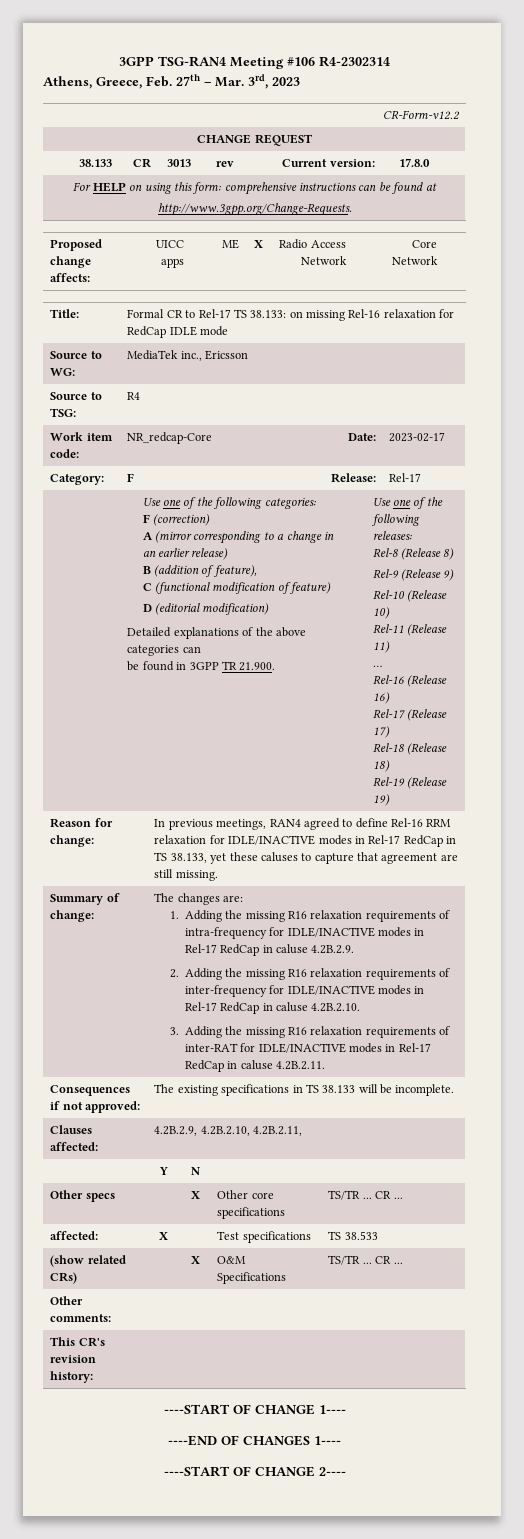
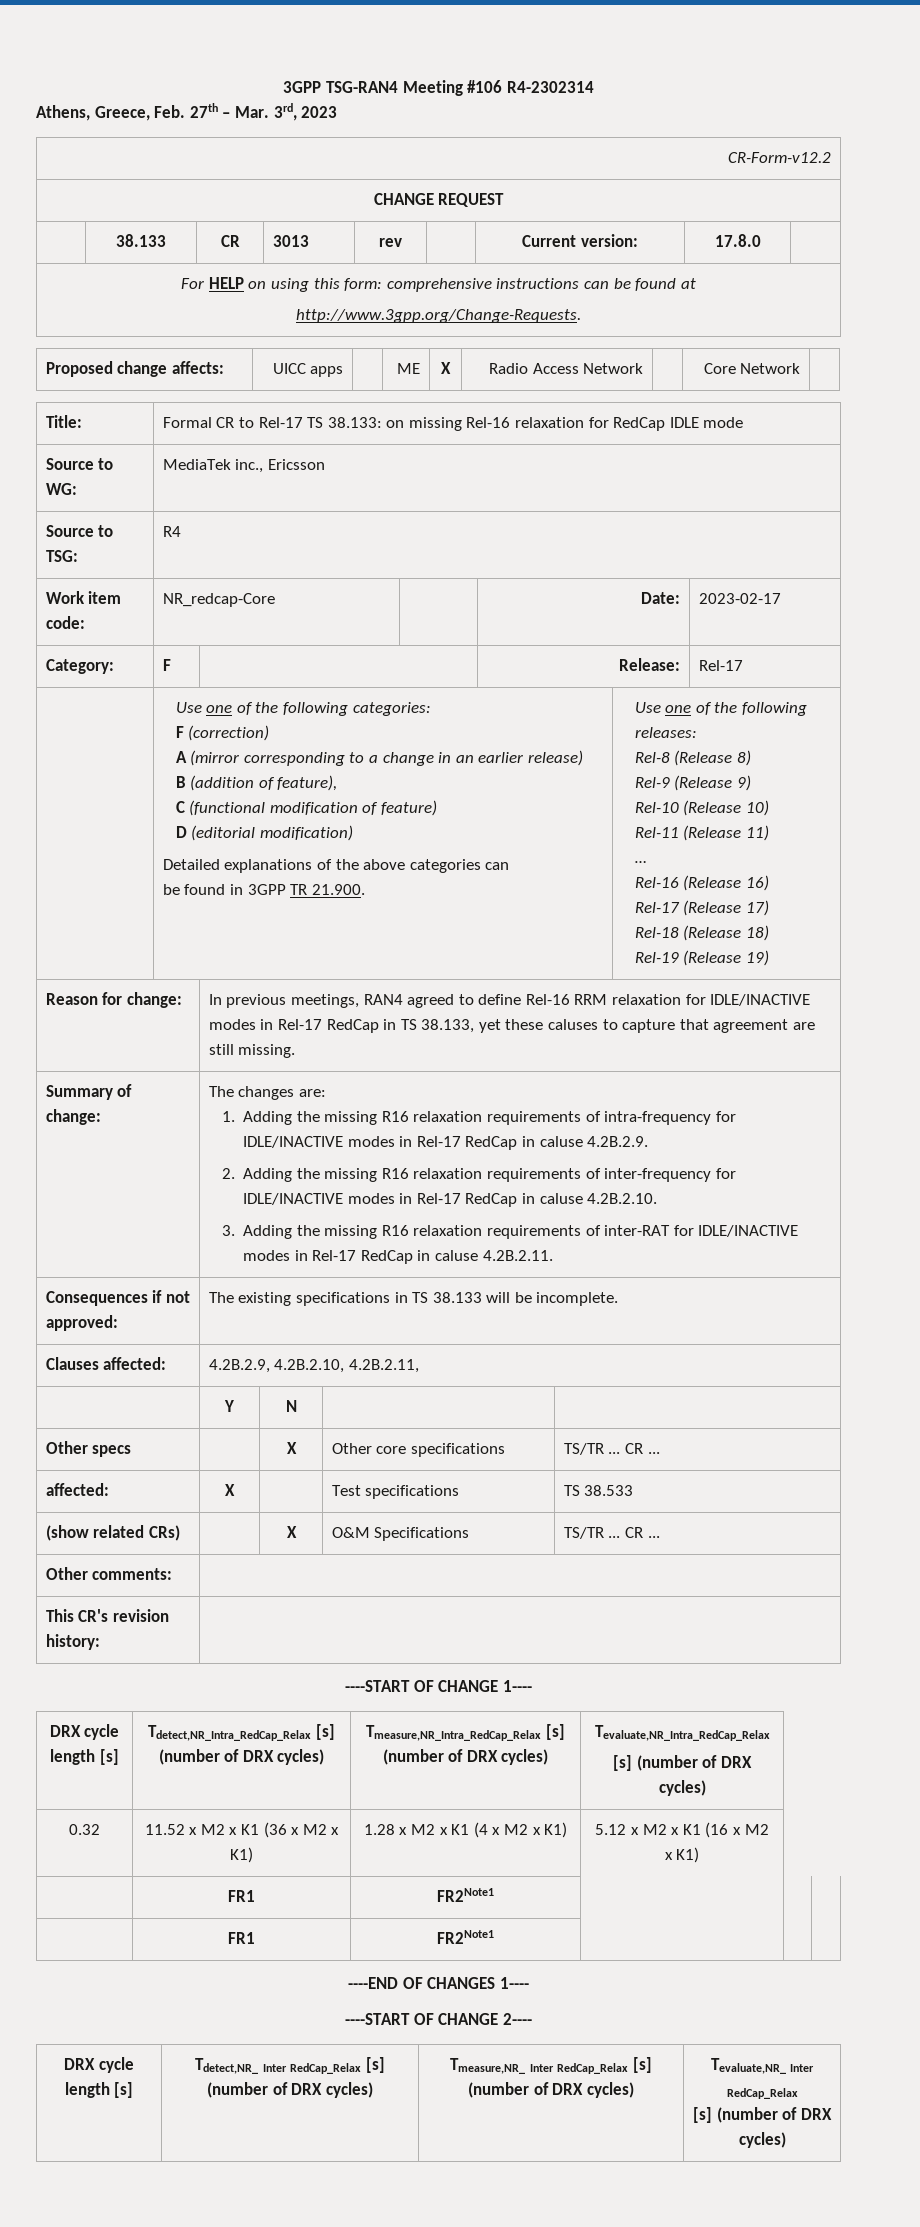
+ DRX cycle length [s] | Tdetect,NR_Intra_RedCap_Relax [s] (number of DRX cycles) | Tmeasure,NR_Intra_RedCap_Relax [s] (number of DRX cycles) | Tevaluate,NR_Intra_RedCap_Relax
+ [s] (number of DRX cycles)
+ 0.32 | 11.52 x M2 x K1 (36 x M2 x K1) | 1.28 x M2 x K1 (4 x M2 x K1) | 5.12 x M2 x K1 (16 x M2 x K1)
+ | FR1 | FR2Note1 | | |
+ | FR1 | FR2Note1 | | |
+ DRX cycle length [s] | Tdetect,NR_ Inter RedCap_Relax [s] (number of DRX cycles) | Tmeasure,NR_ Inter RedCap_Relax [s] (number of DRX cycles) | Tevaluate,NR_ Inter RedCap_Relax
+ [s] (number of DRX cycles)

